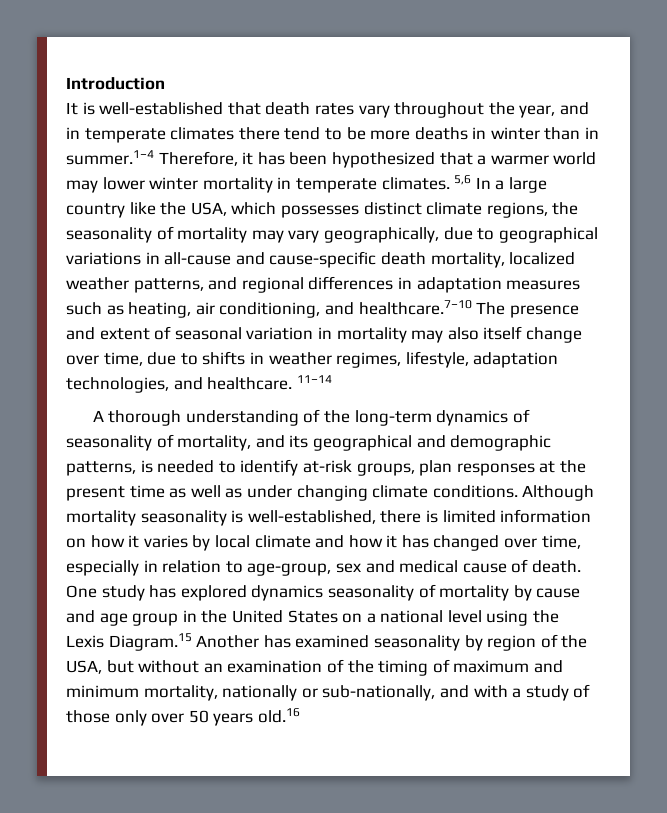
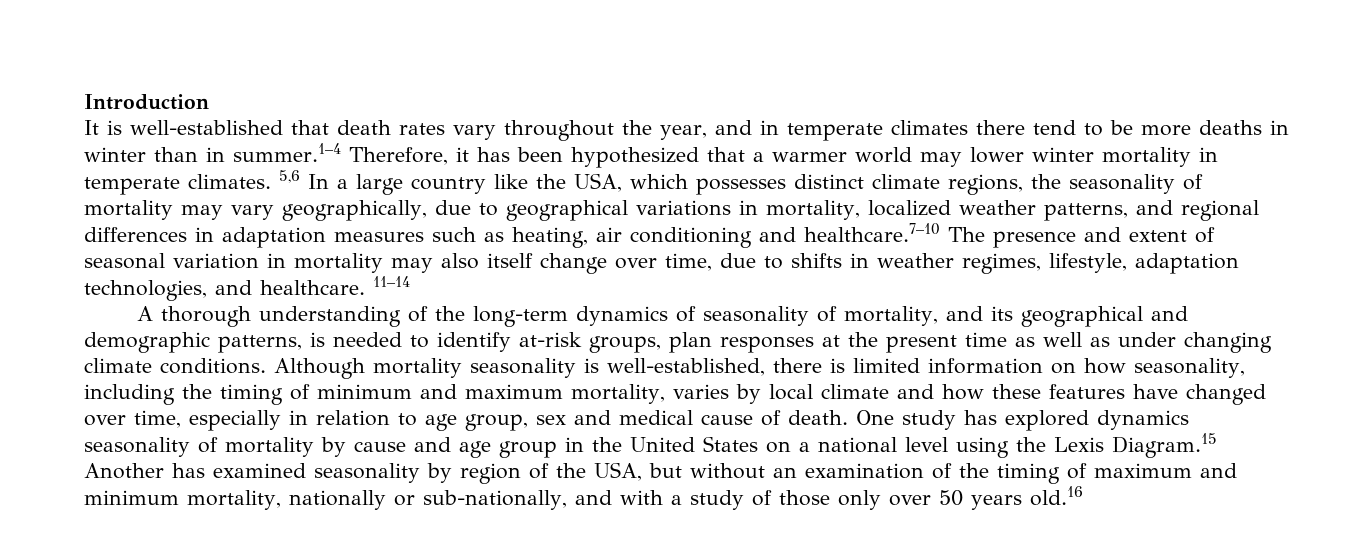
- 5,6 In a large country like the USA, which possesses distinct climate regions, the seasonality of mortality may vary geographically, due to geographical variations in all-cause and cause-specific death mortality, localized weather patterns, and regional differences in adaptation measures such as heating, air conditioning, and healthcare.7–10 The presence and extent of seasonal variation in mortality may also itself change over time, due to shifts in weather regimes, lifestyle, adaptation technologies, and healthcare.
+ 5,6 In a large country like the USA, which possesses distinct climate regions, the seasonality of mortality may vary geographically, due to geographical variations in mortality, localized weather patterns, and regional differences in adaptation measures such as heating, air conditioning and healthcare.7–10 The presence and extent of seasonal variation in mortality may also itself change over time, due to shifts in weather regimes, lifestyle, adaptation technologies, and healthcare.
- Although mortality seasonality is well-established, there is limited information on how it varies by local climate and how it has changed over time, especially in relation to age-group, sex and medical cause of death.
+ Although mortality seasonality is well-established, there is limited information on how seasonality, including the timing of minimum and maximum mortality, varies by local climate and how these features have changed over time, especially in relation to age group, sex and medical cause of death.

